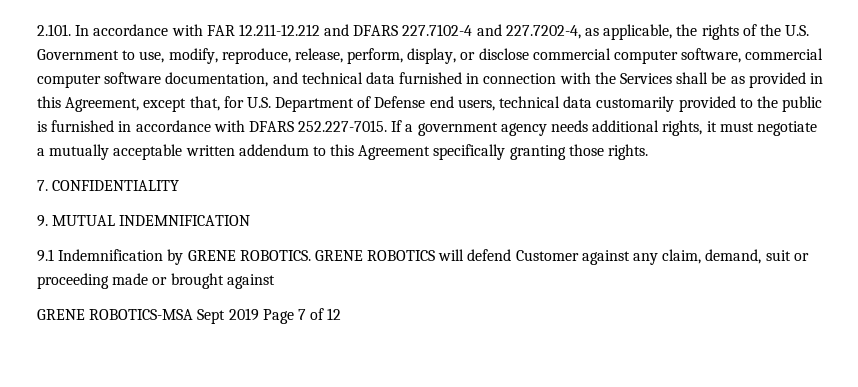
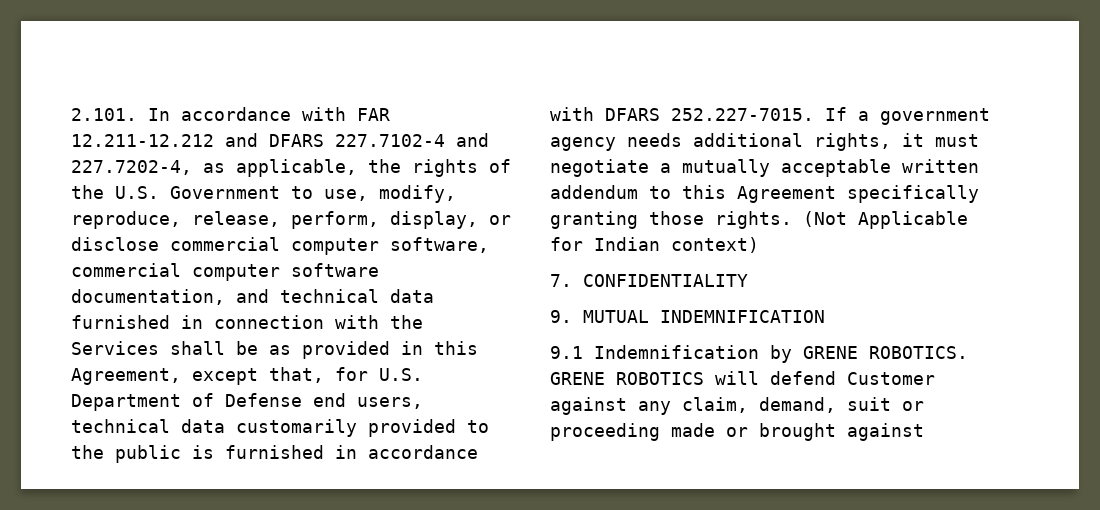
+ (Not Applicable for Indian context)
- GRENE ROBOTICS-MSA Sept 2019 Page 7 of 12

